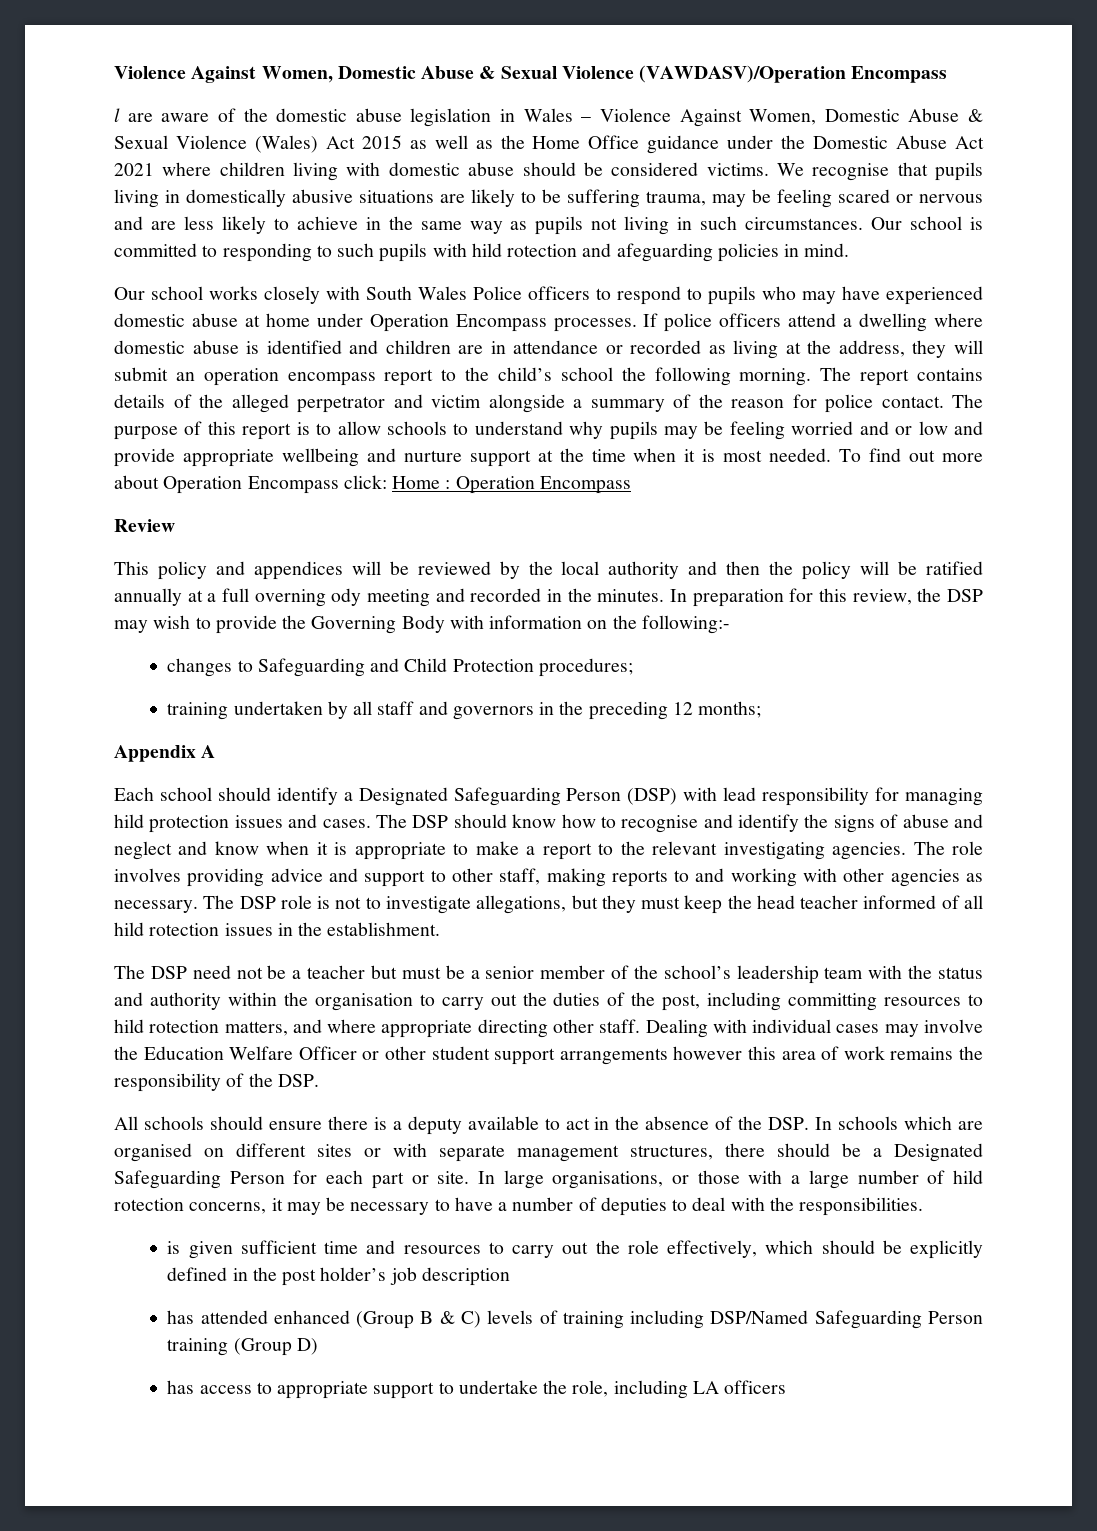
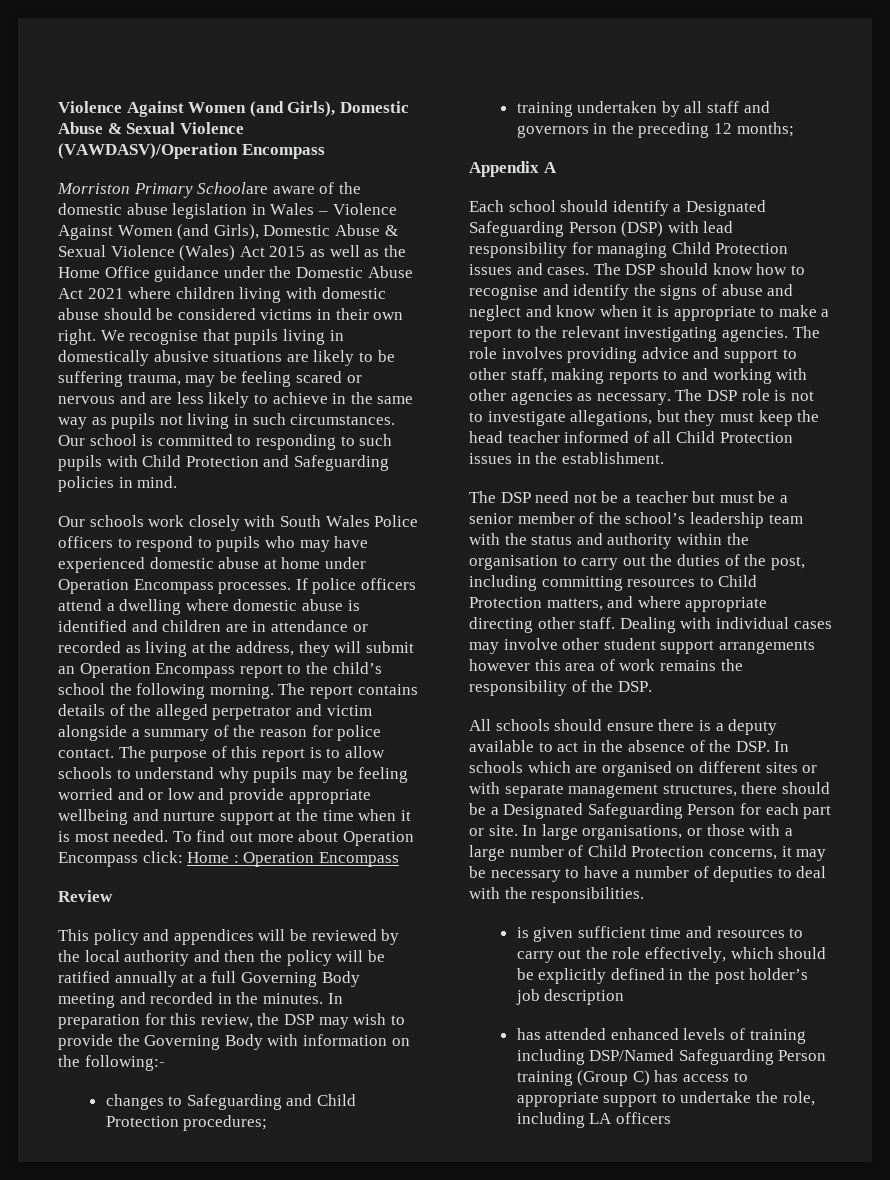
- Violence Against Women, Domestic Abuse & Sexual Violence (VAWDASV)/Operation Encompass
+ Violence Against Women (and Girls), Domestic Abuse & Sexual Violence (VAWDASV)/Operation Encompass
- l are aware of the domestic abuse legislation in Wales – Violence Against Women, Domestic Abuse & Sexual Violence (Wales) Act 2015 as well as the Home Office guidance under the Domestic Abuse Act 2021 where children living with domestic abuse should be considered victims.
+ Morriston Primary Schoolare aware of the domestic abuse legislation in Wales – Violence Against Women (and Girls), Domestic Abuse & Sexual Violence (Wales) Act 2015 as well as the Home Office guidance under the Domestic Abuse Act 2021 where children living with domestic abuse should be considered victims in their own right.
- Our school is committed to responding to such pupils with hild rotection and afeguarding policies in mind.
+ Our school is committed to responding to such pupils with Child Protection and Safeguarding policies in mind.
- Our school works closely with South Wales Police officers to respond to pupils who may have experienced domestic abuse at home under Operation Encompass processes.
+ Our schools work closely with South Wales Police officers to respond to pupils who may have experienced domestic abuse at home under Operation Encompass processes.
- If police officers attend a dwelling where domestic abuse is identified and children are in attendance or recorded as living at the address, they will submit an operation encompass report to the child’s school the following morning.
+ If police officers attend a dwelling where domestic abuse is identified and children are in attendance or recorded as living at the address, they will submit an Operation Encompass report to the child’s school the following morning.
- This policy and appendices will be reviewed by the local authority and then the policy will be ratified annually at a full overning ody meeting and recorded in the minutes.
+ This policy and appendices will be reviewed by the local authority and then the policy will be ratified annually at a full Governing Body meeting and recorded in the minutes.
- Each school should identify a Designated Safeguarding Person (DSP) with lead responsibility for managing hild protection issues and cases.
+ Each school should identify a Designated Safeguarding Person (DSP) with lead responsibility for managing Child Protection issues and cases.
- The DSP role is not to investigate allegations, but they must keep the head teacher informed of all hild rotection issues in the establishment.
+ The DSP role is not to investigate allegations, but they must keep the head teacher informed of all Child Protection issues in the establishment.
- The DSP need not be a teacher but must be a senior member of the school’s leadership team with the status and authority within the organisation to carry out the duties of the post, including committing resources to hild rotection matters, and where appropriate directing other staff.
+ The DSP need not be a teacher but must be a senior member of the school’s leadership team with the status and authority within the organisation to carry out the duties of the post, including committing resources to Child Protection matters, and where appropriate directing other staff.
- Dealing with individual cases may involve the Education Welfare Officer or other student support arrangements however this area of work remains the responsibility of the DSP.
+ Dealing with individual cases may involve other student support arrangements however this area of work remains the responsibility of the DSP.
- In large organisations, or those with a large number of hild rotection concerns, it may be necessary to have a number of deputies to deal with the responsibilities.
+ In large organisations, or those with a large number of Child Protection concerns, it may be necessary to have a number of deputies to deal with the responsibilities.
- has attended enhanced (Group B & C) levels of training including DSP/Named Safeguarding Person training (Group D)
- has access to appropriate support to undertake the role, including LA officers
+ has attended enhanced levels of training including DSP/Named Safeguarding Person training (Group C) has access to appropriate support to undertake the role, including LA officers

